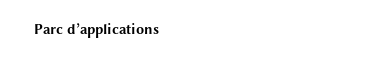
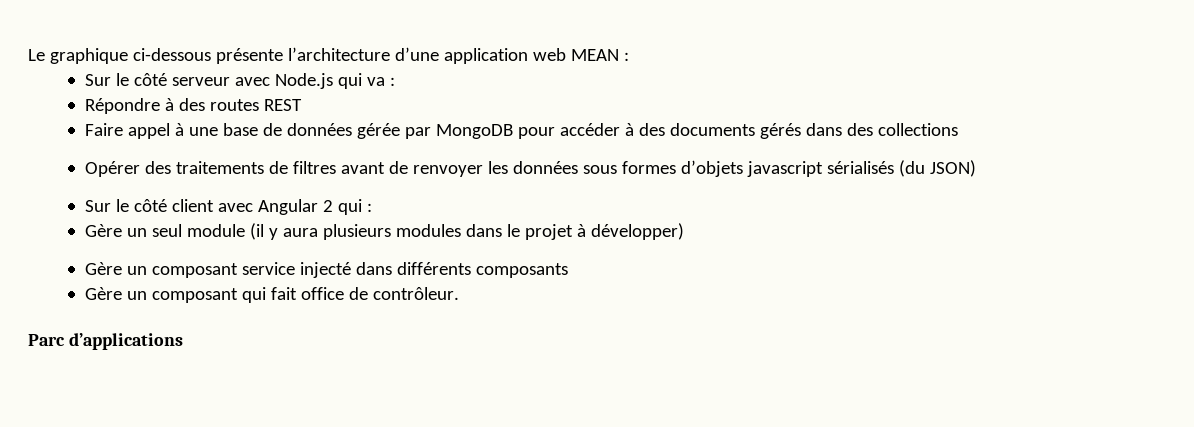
+ Le graphique ci-dessous présente l’architecture d’une application web MEAN :
+ Sur le côté serveur avec Node.js qui va :
+ Répondre à des routes REST
+ Faire appel à une base de données gérée par MongoDB pour accéder à des documents gérés dans des collections
+ Opérer des traitements de filtres avant de renvoyer les données sous formes d’objets javascript sérialisés (du JSON)
+ Sur le côté client avec Angular 2 qui :
+ Gère un seul module (il y aura plusieurs modules dans le projet à développer)
+ Gère un composant service injecté dans différents composants
+ Gère un composant qui fait office de contrôleur.

